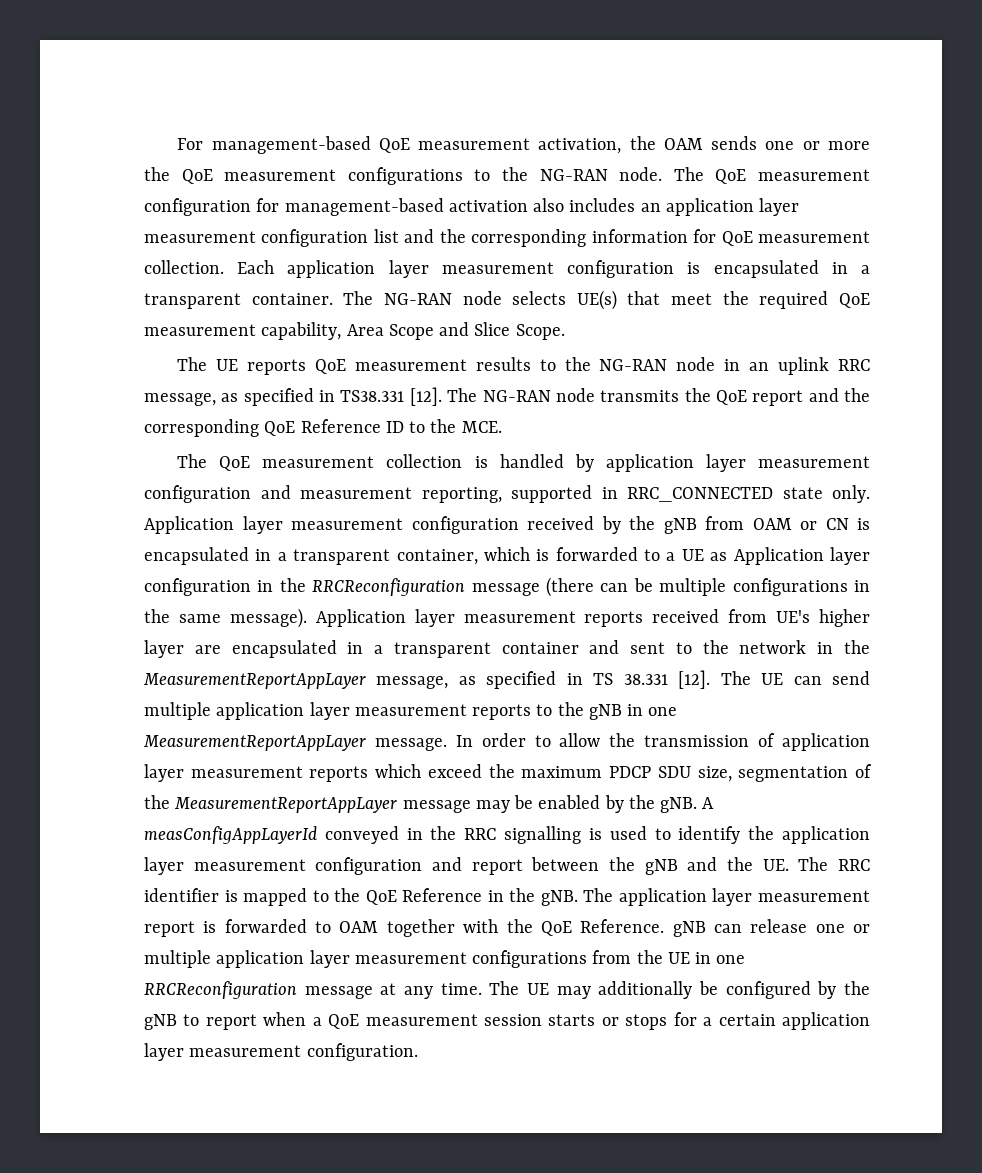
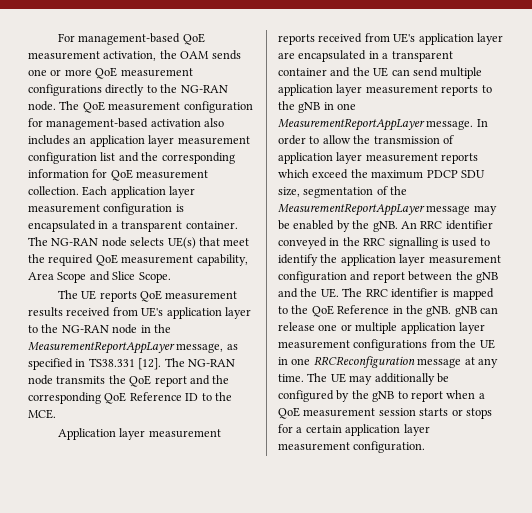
- For management-based QoE measurement activation, the OAM sends one or more the QoE measurement configurations to the NG-RAN node.
+ For management-based QoE measurement activation, the OAM sends one or more QoE measurement configurations directly to the NG-RAN node.
- The UE reports QoE measurement results to the NG-RAN node in an uplink RRC message, as specified in TS38.331 [12].
+ The UE reports QoE measurement results received from UE's application layer to the NG-RAN node in the MeasurementReportAppLayer message, as specified in TS38.331 [12].
- The QoE measurement collection is handled by application layer measurement configuration and measurement reporting, supported in RRC_CONNECTED state only. Application layer measurement configuration received by the gNB from OAM or CN is encapsulated in a transparent container, which is forwarded to a UE as Application layer configuration in the RRCReconfiguration message (there can be multiple configurations in the same message). Application layer measurement reports received from UE's higher layer are encapsulated in a transparent container and sent to the network in the MeasurementReportAppLayer message, as specified in TS 38.331 [12]. The UE can send multiple application layer measurement reports to the gNB in one MeasurementReportAppLayer message.
+ Application layer measurement reports received from UE's application layer are encapsulated in a transparent container and the UE can send multiple application layer measurement reports to the gNB in one MeasurementReportAppLayer message.
- A measConfigAppLayerId conveyed in the RRC signalling is used to identify the application layer measurement configuration and report between the gNB and the UE. The RRC identifier is mapped to the QoE Reference in the gNB. The application layer measurement report is forwarded to OAM together with the QoE Reference. gNB can release one or multiple application layer measurement configurations from the UE in one RRCReconfiguration message at any time.
+ An RRC identifier conveyed in the RRC signalling is used to identify the application layer measurement configuration and report between the gNB and the UE. The RRC identifier is mapped to the QoE Reference in the gNB. gNB can release one or multiple application layer measurement configurations from the UE in one RRCReconfiguration message at any time.

